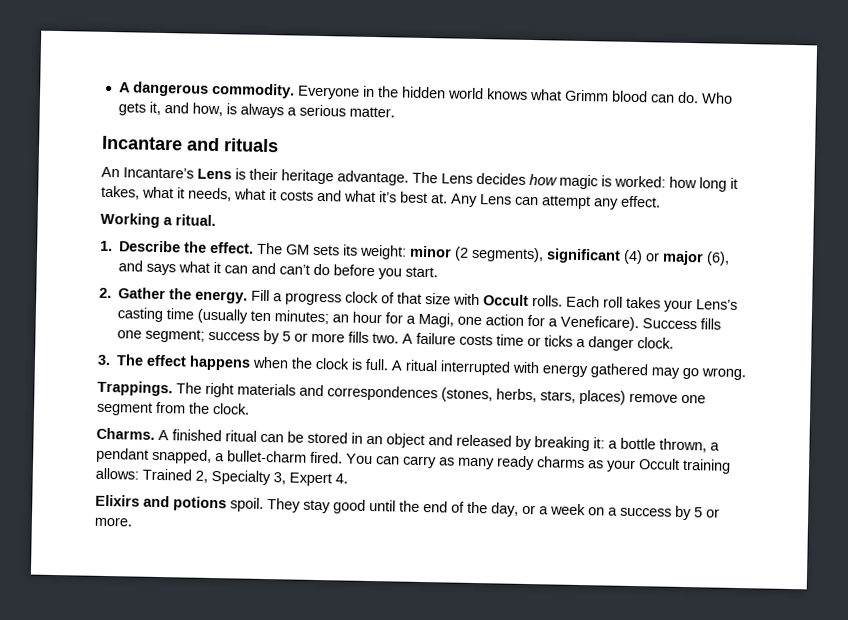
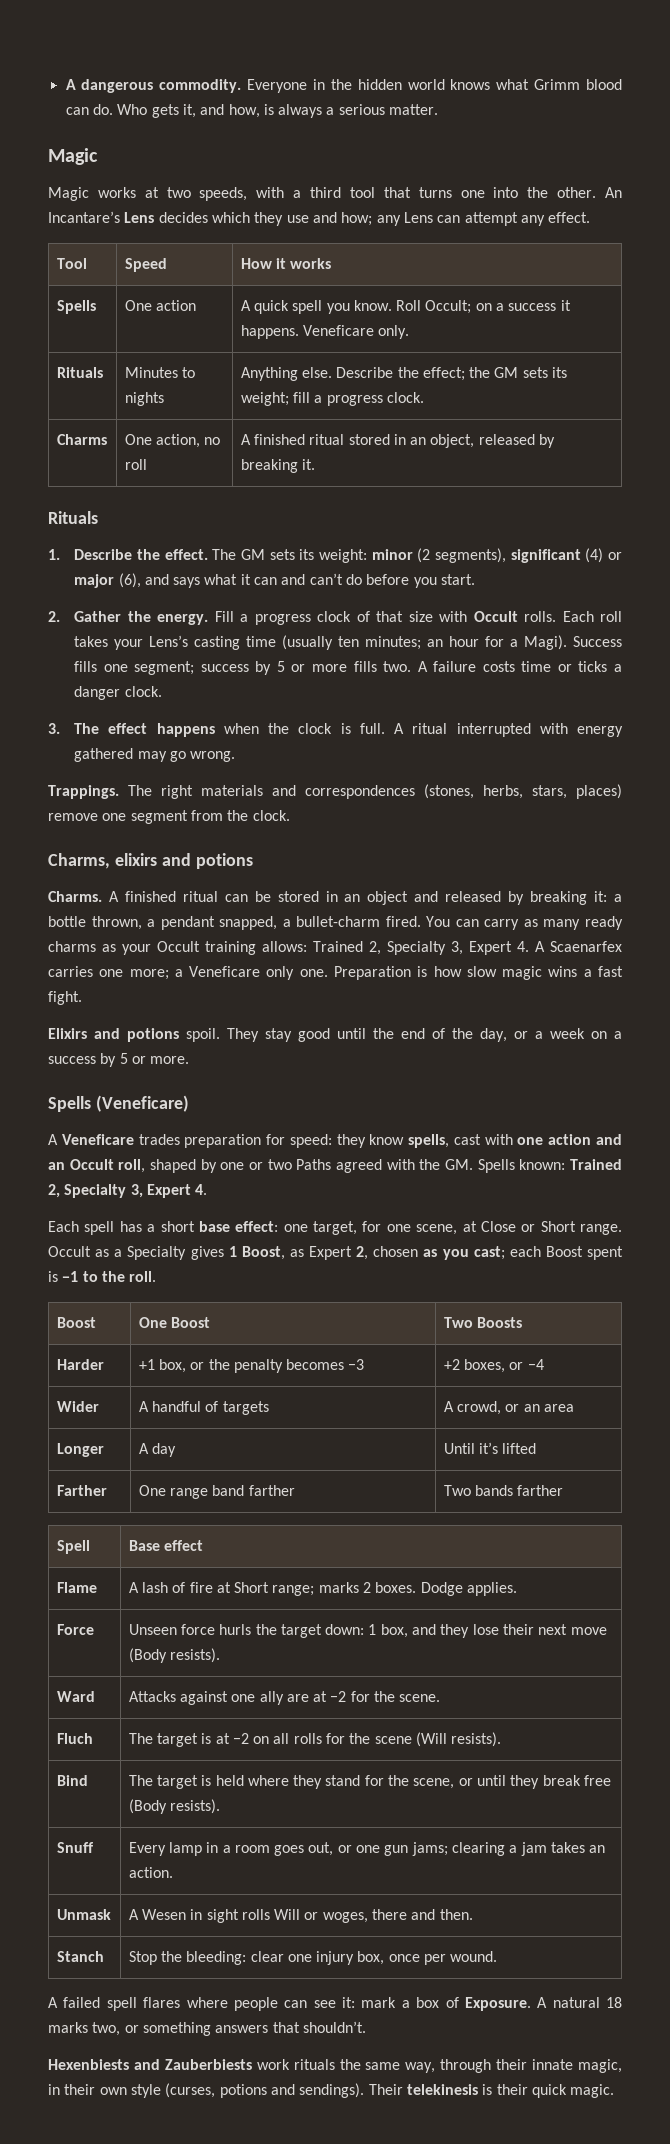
  Who gets it, and how, is always a serious matter.
- Incantare and rituals
- An Incantare’s Lens is their heritage advantage. The Lens decides how magic is worked: how long it takes, what it needs, what it costs and what it’s best at. Any Lens can attempt any effect.
+ Magic
+ Magic works at two speeds, with a third tool that turns one into the other. An Incantare’s Lens decides which they use and how; any Lens can attempt any effect.
- Working a ritual.
+ Tool | Speed | How it works
+ Spells | One action | A quick spell you know. Roll Occult; on a success it happens. Veneficare only.
+ Rituals | Minutes to nights | Anything else. Describe the effect; the GM sets its weight; fill a progress clock.
+ Charms | One action, no roll | A finished ritual stored in an object, released by breaking it.
+ Rituals
- Each roll takes your Lens’s casting time (usually ten minutes; an hour for a Magi, one action for a Veneficare).
+ Each roll takes your Lens’s casting time (usually ten minutes; an hour for a Magi).
+ Charms, elixirs and potions
- You can carry as many ready charms as your Occult training allows: Trained 2, Specialty 3, Expert 4.
+ You can carry as many ready charms as your Occult training allows: Trained 2, Specialty 3, Expert 4. A Scaenarfex carries one more; a Veneficare only one. Preparation is how slow magic wins a fast fight.
+ Spells (Veneficare)
+ A Veneficare trades preparation for speed: they know spells, cast with one action and an Occult roll, shaped by one or two Paths agreed with the GM. Spells known: Trained 2, Specialty 3, Expert 4.
+ Each spell has a short base effect: one target, for one scene, at Close or Short range. Occult as a Specialty gives 1 Boost, as Expert 2, chosen as you cast; each Boost spent is −1 to the roll.
+ Boost | One Boost | Two Boosts
+ Harder | +1 box, or the penalty becomes −3 | +2 boxes, or −4
+ Wider | A handful of targets | A crowd, or an area
+ Longer | A day | Until it’s lifted
+ Farther | One range band farther | Two bands farther
+ Spell | Base effect
+ Flame | A lash of fire at Short range; marks 2 boxes. Dodge applies.
+ Force | Unseen force hurls the target down: 1 box, and they lose their next move (Body resists).
+ Ward | Attacks against one ally are at −2 for the scene.
+ Fluch | The target is at −2 on all rolls for the scene (Will resists).
+ Bind | The target is held where they stand for the scene, or until they break free (Body resists).
+ Snuff | Every lamp in a room goes out, or one gun jams; clearing a jam takes an action.
+ Unmask | A Wesen in sight rolls Will or woges, there and then.
+ Stanch | Stop the bleeding: clear one injury box, once per wound.
+ A failed spell flares where people can see it: mark a box of Exposure. A natural 18 marks two, or something answers that shouldn’t.
+ Hexenbiests and Zauberbiests work rituals the same way, through their innate magic, in their own style (curses, potions and sendings). Their telekinesis is their quick magic.

